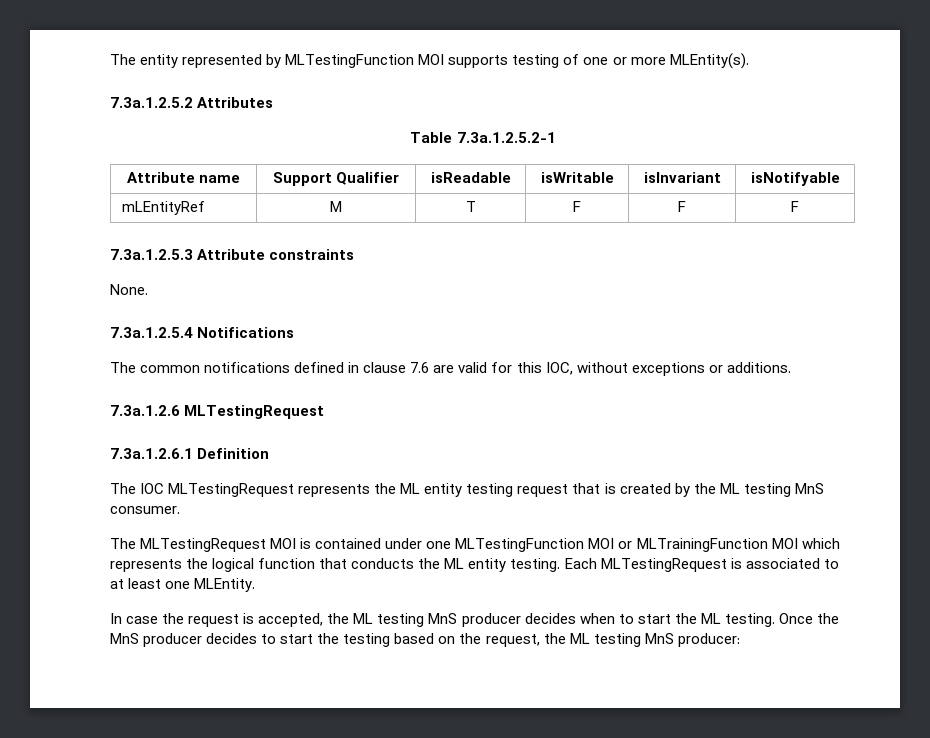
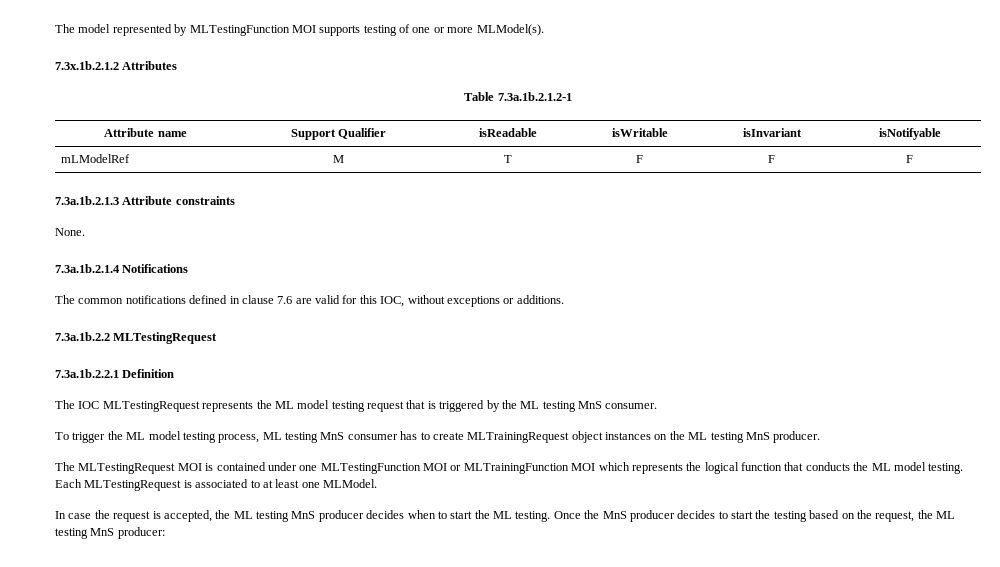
- The entity represented by MLTestingFunction MOI supports testing of one or more MLEntity(s).
- 7.3a.1.2.5.2 Attributes
+ The model represented by MLTestingFunction MOI supports testing of one or more MLModel(s).
+ 7.3x.1b.2.1.2 Attributes
- Table 7.3a.1.2.5.2-1
+ Table 7.3a.1b.2.1.2-1
- mLEntityRef | M | T | F | F | F
+ mLModelRef | M | T | F | F | F
- 7.3a.1.2.5.3 Attribute constraints
+ 7.3a.1b.2.1.3 Attribute constraints
- 7.3a.1.2.5.4 Notifications
+ 7.3a.1b.2.1.4 Notifications
- 7.3a.1.2.6 MLTestingRequest
+ 7.3a.1b.2.2 MLTestingRequest
- 7.3a.1.2.6.1 Definition
+ 7.3a.1b.2.2.1 Definition
- The IOC MLTestingRequest represents the ML entity testing request that is created by the ML testing MnS consumer.
+ The IOC MLTestingRequest represents the ML model testing request that is triggered by the ML testing MnS consumer.
+ To trigger the ML model testing process, ML testing MnS consumer has to create MLTrainingRequest object instances on the ML testing MnS producer.
- The MLTestingRequest MOI is contained under one MLTestingFunction MOI or MLTrainingFunction MOI which represents the logical function that conducts the ML entity testing.
+ The MLTestingRequest MOI is contained under one MLTestingFunction MOI or MLTrainingFunction MOI which represents the logical function that conducts the ML model testing.
- Each MLTestingRequest is associated to at least one MLEntity.
+ Each MLTestingRequest is associated to at least one MLModel.

